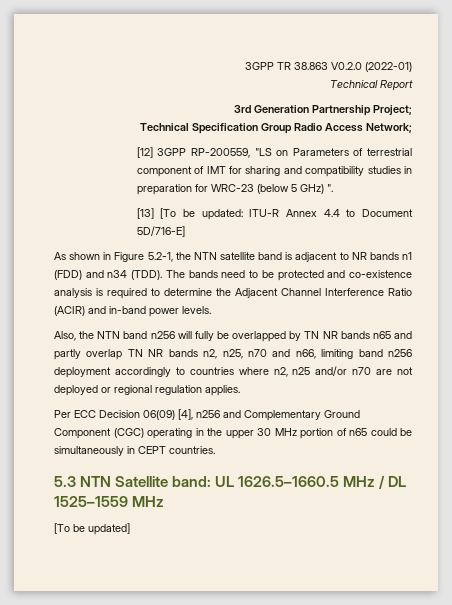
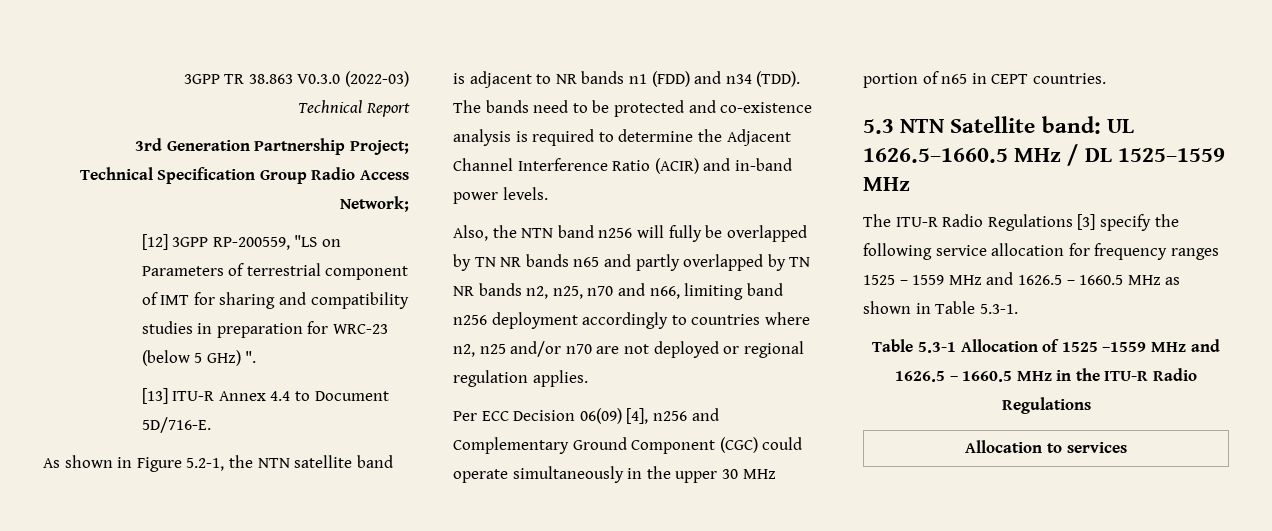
- 3GPP TR 38.863 V0.2.0 (2022-01)
+ 3GPP TR 38.863 V0.3.0 (2022-03)
- [13] [To be updated: ITU-R Annex 4.4 to Document 5D/716-E]
+ [13] ITU-R Annex 4.4 to Document 5D/716-E.
- Also, the NTN band n256 will fully be overlapped by TN NR bands n65 and partly overlap TN NR bands n2, n25, n70 and n66, limiting band n256 deployment accordingly to countries where n2, n25 and/or n70 are not deployed or regional regulation applies.
+ Also, the NTN band n256 will fully be overlapped by TN NR bands n65 and partly overlapped by TN NR bands n2, n25, n70 and n66, limiting band n256 deployment accordingly to countries where n2, n25 and/or n70 are not deployed or regional regulation applies.
- Per ECC Decision 06(09) [4], n256 and Complementary Ground Component (CGC) operating in the upper 30 MHz portion of n65 could be simultaneously in CEPT countries.
+ Per ECC Decision 06(09) [4], n256 and Complementary Ground Component (CGC) could operate simultaneously in the upper 30 MHz portion of n65 in CEPT countries.
- [To be updated]
+ The ITU-R Radio Regulations [3] specify the following service allocation for frequency ranges 1525 – 1559 MHz and 1626.5 – 1660.5 MHz as shown in Table 5.3-1.
+ Table 5.3-1 Allocation of 1525 –1559 MHz and 1626.5 – 1660.5 MHz in the ITU-R Radio Regulations
+ Allocation to services

